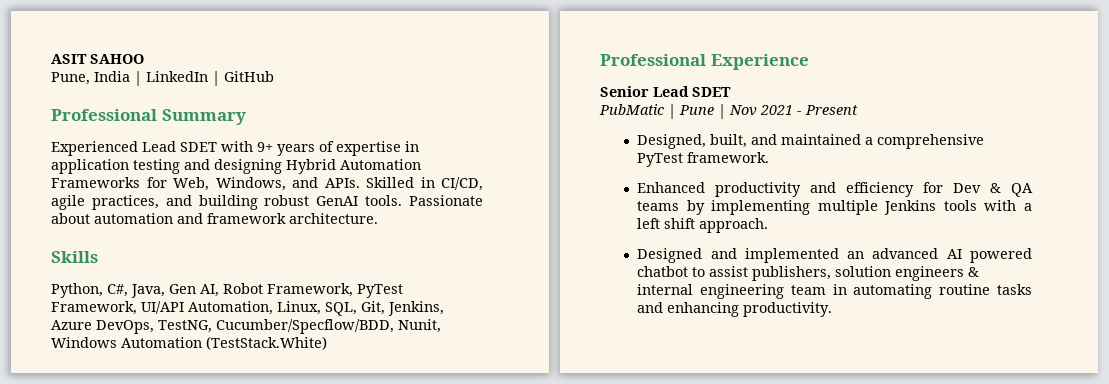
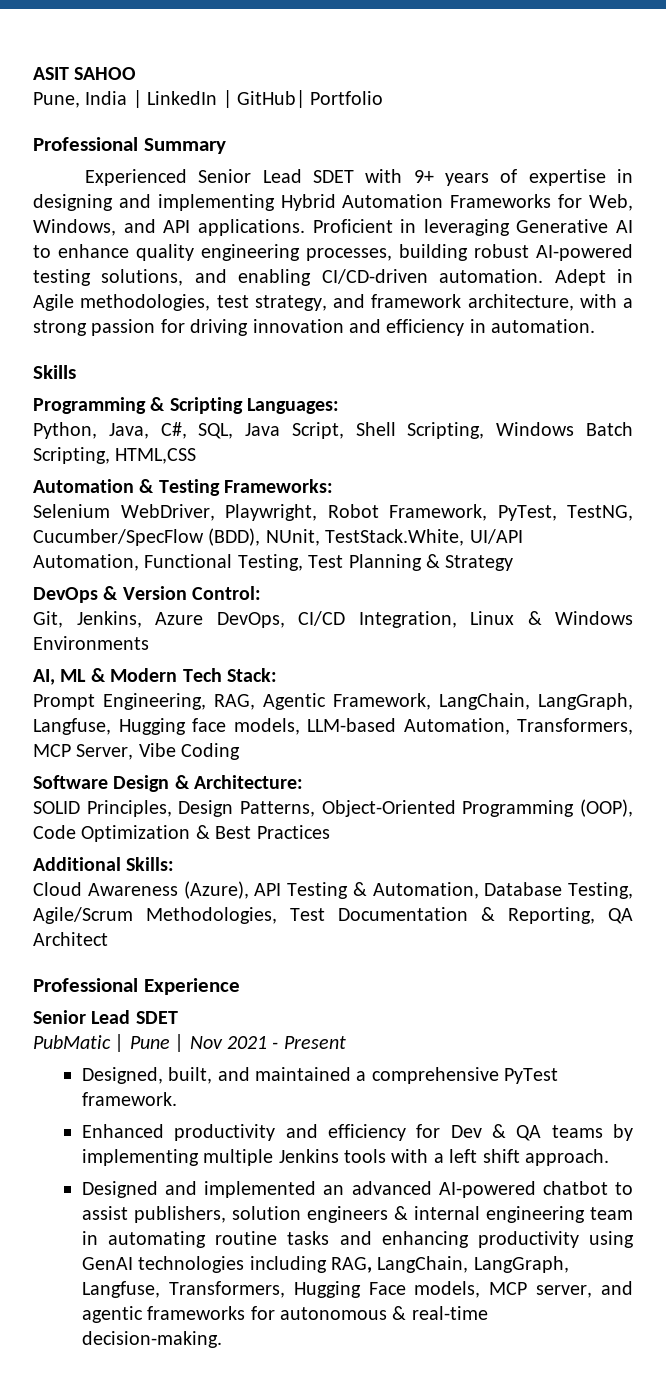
- Pune, India | LinkedIn | GitHub
+ Pune, India | LinkedIn | GitHub| Portfolio
- Experienced Lead SDET with 9+ years of expertise in application testing and designing Hybrid Automation Frameworks for Web, Windows, and APIs. Skilled in CI/CD, agile practices, and building robust GenAI tools. Passionate about automation and framework architecture.
+ Experienced Senior Lead SDET with 9+ years of expertise in designing and implementing Hybrid Automation Frameworks for Web, Windows, and API applications. Proficient in leveraging Generative AI to enhance quality engineering processes, building robust AI-powered testing solutions, and enabling CI/CD-driven automation. Adept in Agile methodologies, test strategy, and framework architecture, with a strong passion for driving innovation and efficiency in automation.
  Skills
- Python, C#, Java, Gen AI, Robot Framework, PyTest Framework, UI/API Automation, Linux, SQL, Git, Jenkins, Azure DevOps, TestNG, Cucumber/Specflow/BDD, Nunit, Windows Automation (TestStack.White)
+ Programming & Scripting Languages:
+ Python, Java, C#, SQL, Java Script, Shell Scripting, Windows Batch Scripting, HTML,CSS
+ Automation & Testing Frameworks:
+ Selenium WebDriver, Playwright, Robot Framework, PyTest, TestNG, Cucumber/SpecFlow (BDD), NUnit, TestStack.White, UI/API Automation, Functional Testing, Test Planning & Strategy
+ DevOps & Version Control:
+ Git, Jenkins, Azure DevOps, CI/CD Integration, Linux & Windows Environments
+ AI, ML & Modern Tech Stack:
+ Prompt Engineering, RAG, Agentic Framework, LangChain, LangGraph, Langfuse, Hugging face models, LLM-based Automation, Transformers, MCP Server, Vibe Coding
+ Software Design & Architecture:
+ SOLID Principles, Design Patterns, Object-Oriented Programming (OOP), Code Optimization & Best Practices
+ Additional Skills:
+ Cloud Awareness (Azure), API Testing & Automation, Database Testing, Agile/Scrum Methodologies, Test Documentation & Reporting, QA Architect
- Designed and implemented an advanced AI powered chatbot to assist publishers, solution engineers & internal engineering team in automating routine tasks and enhancing productivity.
+ Designed and implemented an advanced AI-powered chatbot to assist publishers, solution engineers & internal engineering team in automating routine tasks and enhancing productivity using GenAI technologies including RAG, LangChain, LangGraph, Langfuse, Transformers, Hugging Face models, MCP server, and agentic frameworks for autonomous & real-time decision-making.

